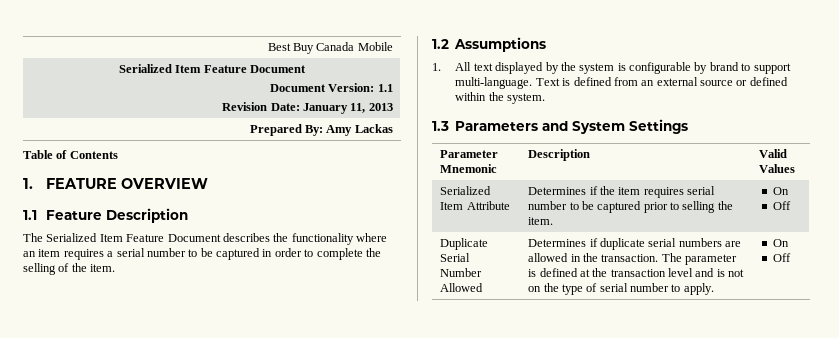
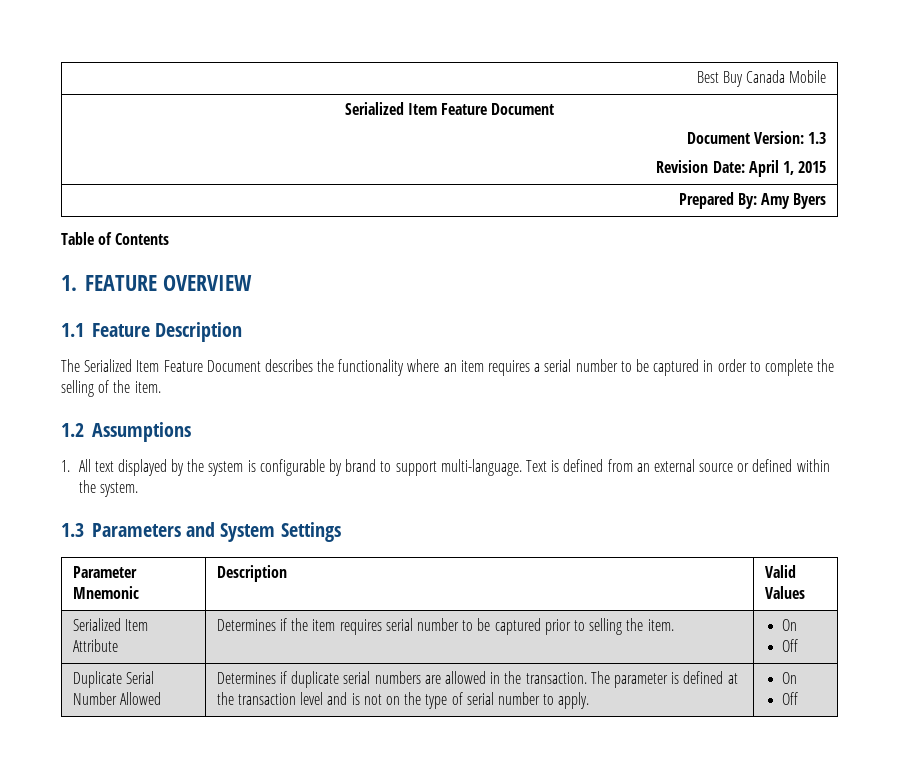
  Best Buy Canada Mobile
  Serialized Item Feature Document
- Document Version: 1.1
- Revision Date: January 11, 2013
+ Document Version: 1.3
+ Revision Date: April 1, 2015
- Prepared By: Amy Lackas
+ Prepared By: Amy Byers

